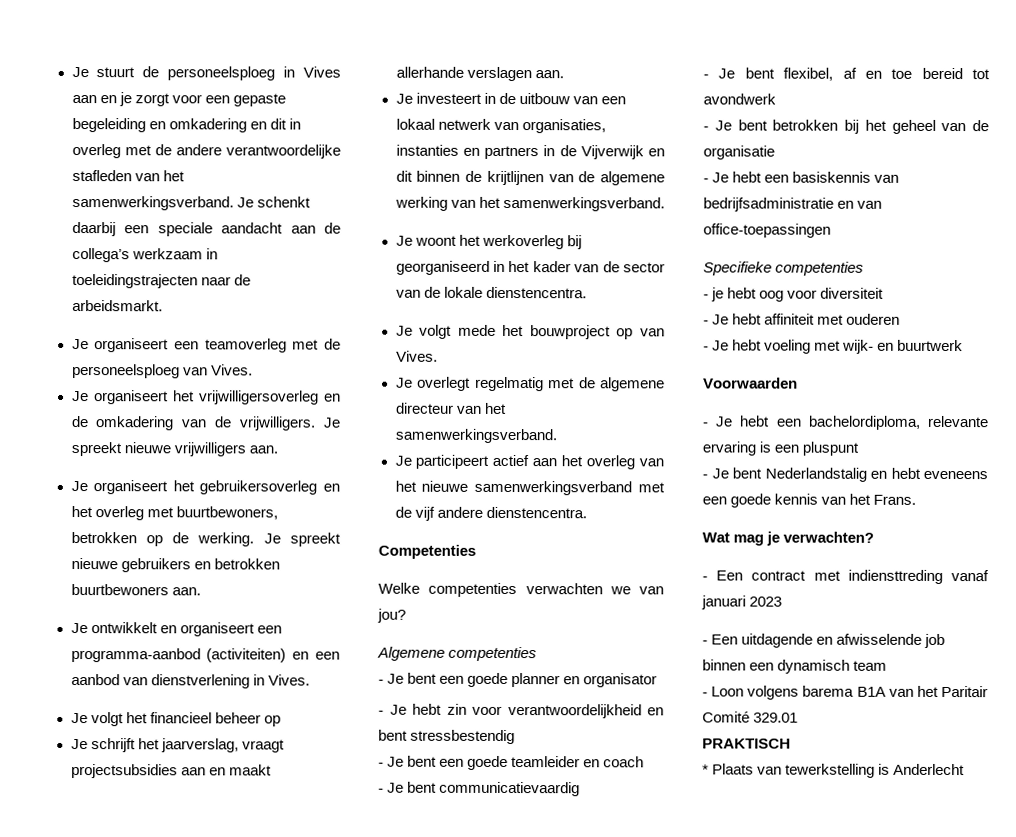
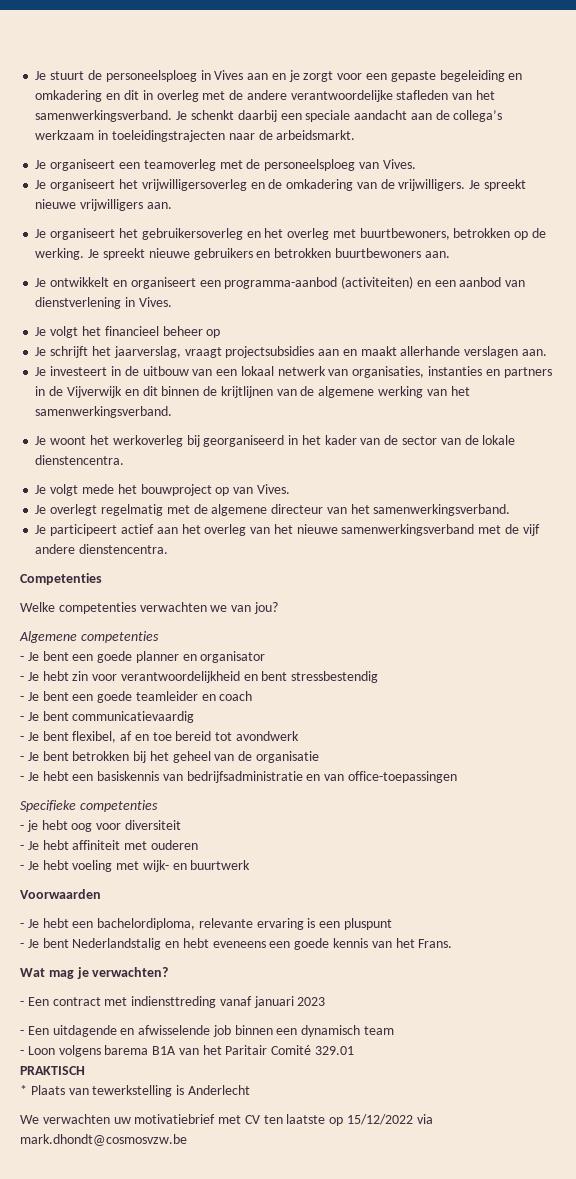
+ We verwachten uw motivatiebrief met CV ten laatste op 15/12/2022 via mark.dhondt@cosmosvzw.be

